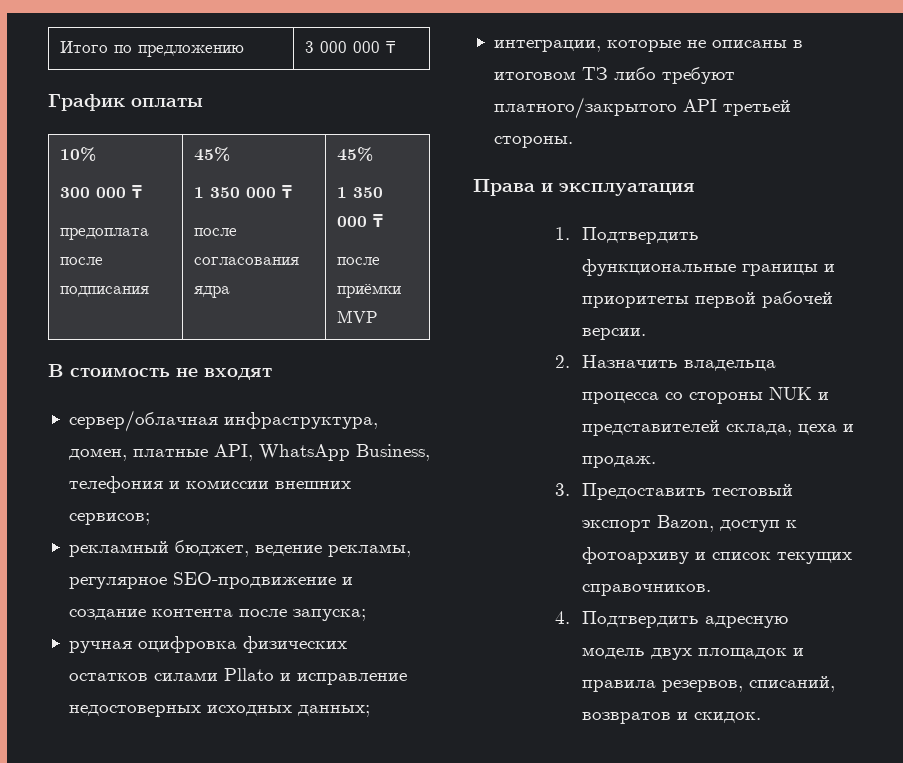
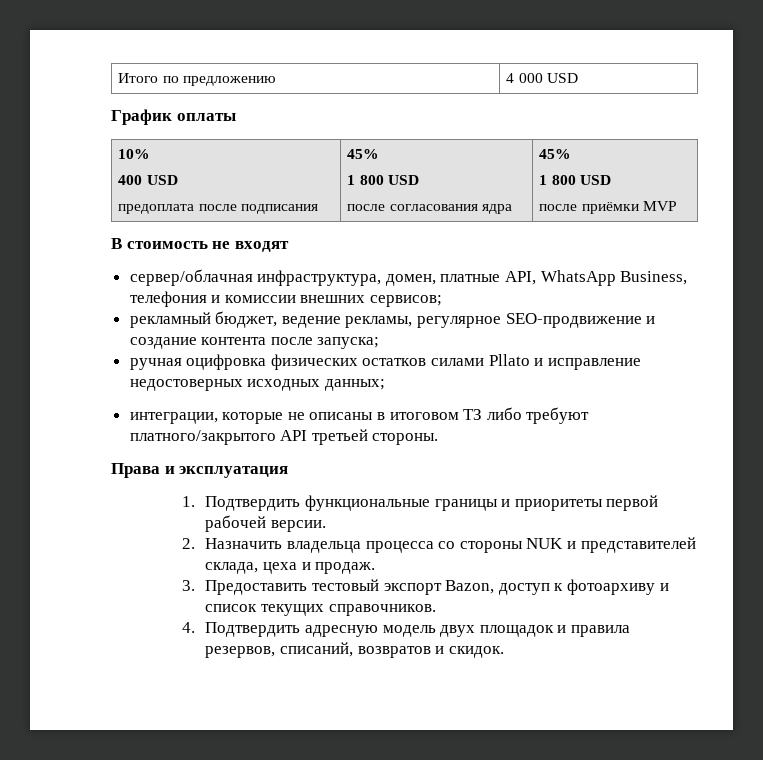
- Итого по предложению | 3 000 000 ₸
+ Итого по предложению | 4 000 USD
  10%
- 300 000 ₸
+ 400 USD
  предоплата после подписания | 45%
- 1 350 000 ₸
+ 1 800 USD
  после согласования ядра | 45%
- 1 350 000 ₸
+ 1 800 USD

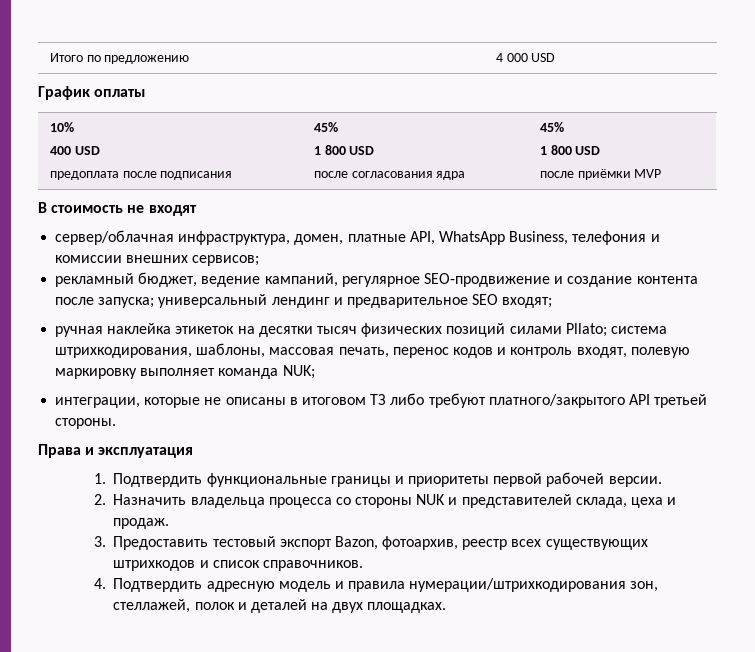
- рекламный бюджет, ведение рекламы, регулярное SEO‑продвижение и создание контента после запуска;
- ручная оцифровка физических остатков силами Pllato и исправление недостоверных исходных данных;
+ рекламный бюджет, ведение кампаний, регулярное SEO‑продвижение и создание контента после запуска; универсальный лендинг и предварительное SEO входят;
+ ручная наклейка этикеток на десятки тысяч физических позиций силами Pllato; система штрихкодирования, шаблоны, массовая печать, перенос кодов и контроль входят, полевую маркировку выполняет команда NUK;
- 3. Предоставить тестовый экспорт Bazon, доступ к фотоархиву и список текущих справочников.
+ 3. Предоставить тестовый экспорт Bazon, фотоархив, реестр всех существующих штрихкодов и список справочников.
- 4. Подтвердить адресную модель двух площадок и правила резервов, списаний, возвратов и скидок.
+ 4. Подтвердить адресную модель и правила нумерации/штрихкодирования зон, стеллажей, полок и деталей на двух площадках.

